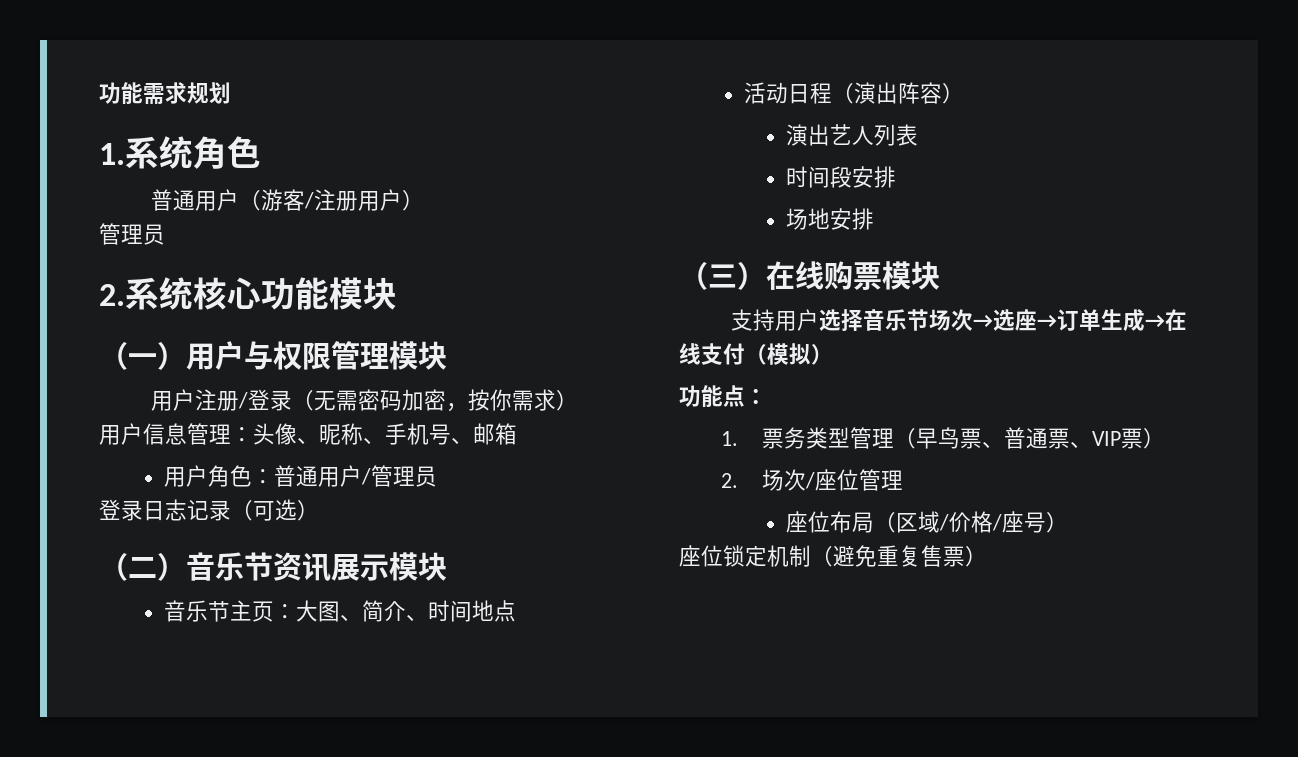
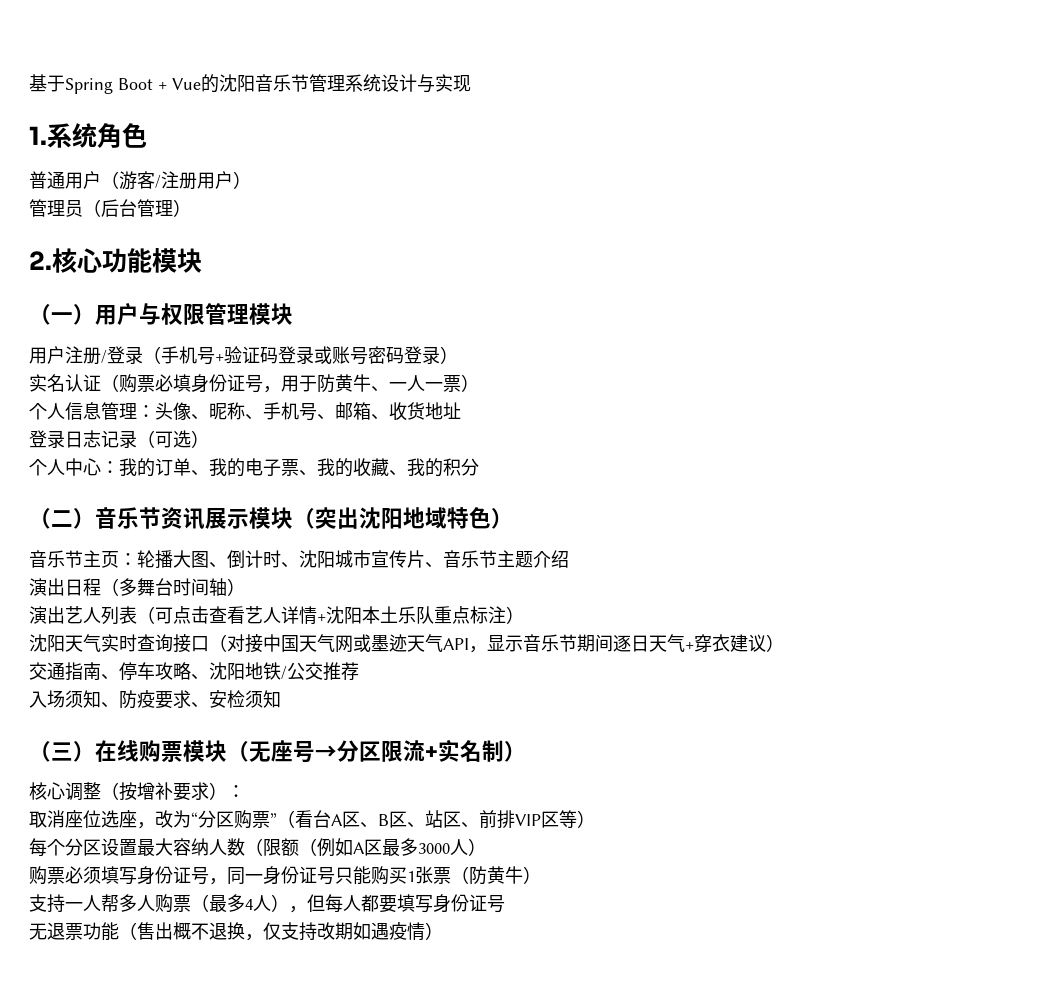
- 功能需求规划
+ 基于Spring Boot + Vue的沈阳音乐节管理系统设计与实现
  普通用户（游客/注册用户）
- 管理员
- 2.系统核心功能模块
+ 管理员（后台管理）
+ 2.核心功能模块
- 用户注册/登录（无需密码加密，按你需求）
- 用户信息管理：头像、昵称、手机号、邮箱
- 用户角色：普通用户/管理员
+ 用户注册/登录（手机号+验证码登录或账号密码登录）
+ 实名认证（购票必填身份证号，用于防黄牛、一人一票）
+ 个人信息管理：头像、昵称、手机号、邮箱、收货地址
+ 个人中心：我的订单、我的电子票、我的收藏、我的积分
- （二）音乐节资讯展示模块
- 音乐节主页：大图、简介、时间地点
- 活动日程（演出阵容）
- 演出艺人列表
- 时间段安排
- 场地安排
+ （二）音乐节资讯展示模块（突出沈阳地域特色）
+ 音乐节主页：轮播大图、倒计时、沈阳城市宣传片、音乐节主题介绍
+ 演出日程（多舞台时间轴）
+ 演出艺人列表（可点击查看艺人详情+沈阳本土乐队重点标注）
+ 沈阳天气实时查询接口（对接中国天气网或墨迹天气API，显示音乐节期间逐日天气+穿衣建议）
+ 交通指南、停车攻略、沈阳地铁/公交推荐
+ 入场须知、防疫要求、安检须知
- （三）在线购票模块
- 支持用户选择音乐节场次→选座→订单生成→在线支付（模拟）
- 功能点：
- 1.票务类型管理（早鸟票、普通票、VIP票）
- 2.场次/座位管理
- 座位布局（区域/价格/座号）
- 座位锁定机制（避免重复售票）
+ （三）在线购票模块（无座号→分区限流+实名制）
+ 核心调整（按增补要求）：
+ 取消座位选座，改为“分区购票”（看台A区、B区、站区、前排VIP区等）
+ 每个分区设置最大容纳人数（限额（例如A区最多3000人）
+ 购票必须填写身份证号，同一身份证号只能购买1张票（防黄牛）
+ 支持一人帮多人购票（最多4人），但每人都要填写身份证号
+ 无退票功能（售出概不退换，仅支持改期如遇疫情）

